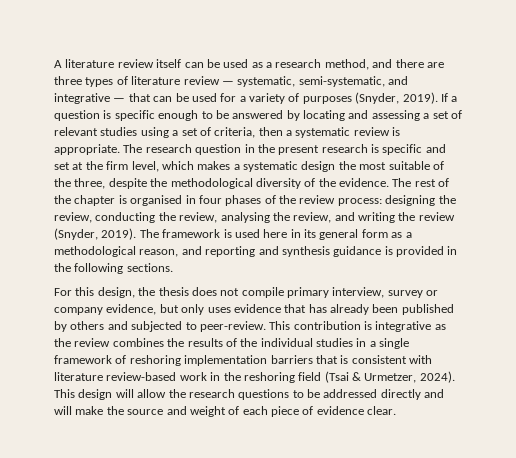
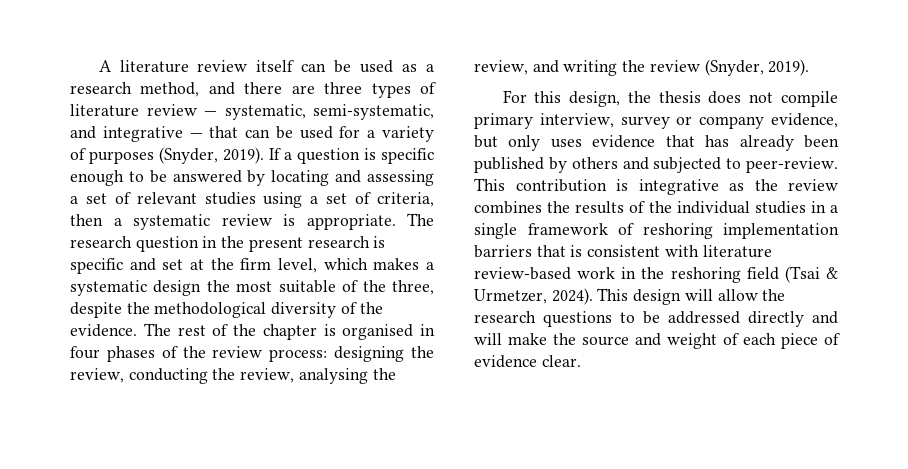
- The framework is used here in its general form as a methodological reason, and reporting and synthesis guidance is provided in the following sections.

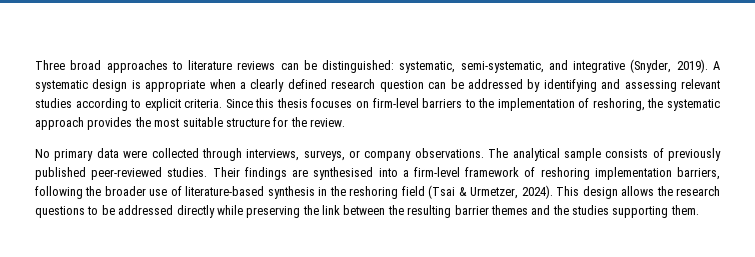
- A literature review itself can be used as a research method, and there are three types of literature review — systematic, semi-systematic, and integrative — that can be used for a variety of purposes (Snyder, 2019). If a question is specific enough to be answered by locating and assessing a set of relevant studies using a set of criteria, then a systematic review is appropriate. The research question in the present research is specific and set at the firm level, which makes a systematic design the most suitable of the three, despite the methodological diversity of the evidence. The rest of the chapter is organised in four phases of the review process: designing the review, conducting the review, analysing the review, and writing the review (Snyder, 2019).
- For this design, the thesis does not compile primary interview, survey or company evidence, but only uses evidence that has already been published by others and subjected to peer-review. This contribution is integrative as the review combines the results of the individual studies in a single framework of reshoring implementation barriers that is consistent with literature review-based work in the reshoring field (Tsai & Urmetzer, 2024).
+ Three broad approaches to literature reviews can be distinguished: systematic, semi-systematic, and integrative (Snyder, 2019). A systematic design is appropriate when a clearly defined research question can be addressed by identifying and assessing relevant studies according to explicit criteria. Since this thesis focuses on firm-level barriers to the implementation of reshoring, the systematic approach provides the most suitable structure for the review.
+ No primary data were collected through interviews, surveys, or company observations. The analytical sample consists of previously published peer-reviewed studies. Their findings are synthesised into a firm-level framework of reshoring implementation barriers, following the broader use of literature-based synthesis in the reshoring field (Tsai & Urmetzer, 2024).
- This design will allow the research questions to be addressed directly and will make the source and weight of each piece of evidence clear.
+ This design allows the research questions to be addressed directly while preserving the link between the resulting barrier themes and the studies supporting them.

